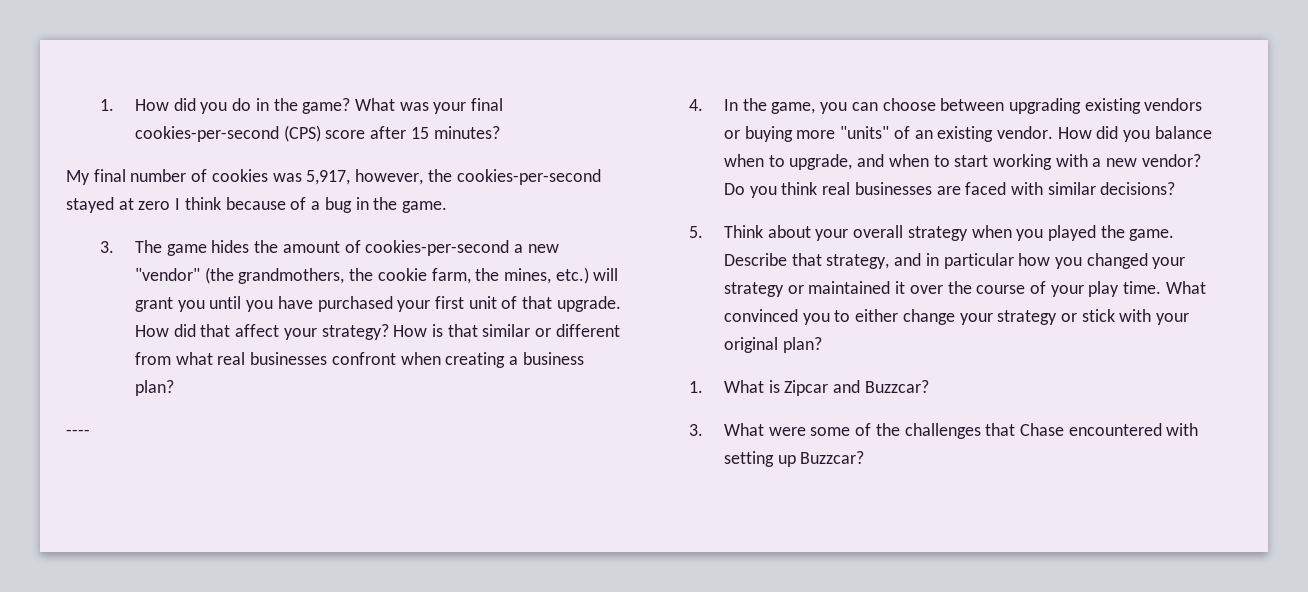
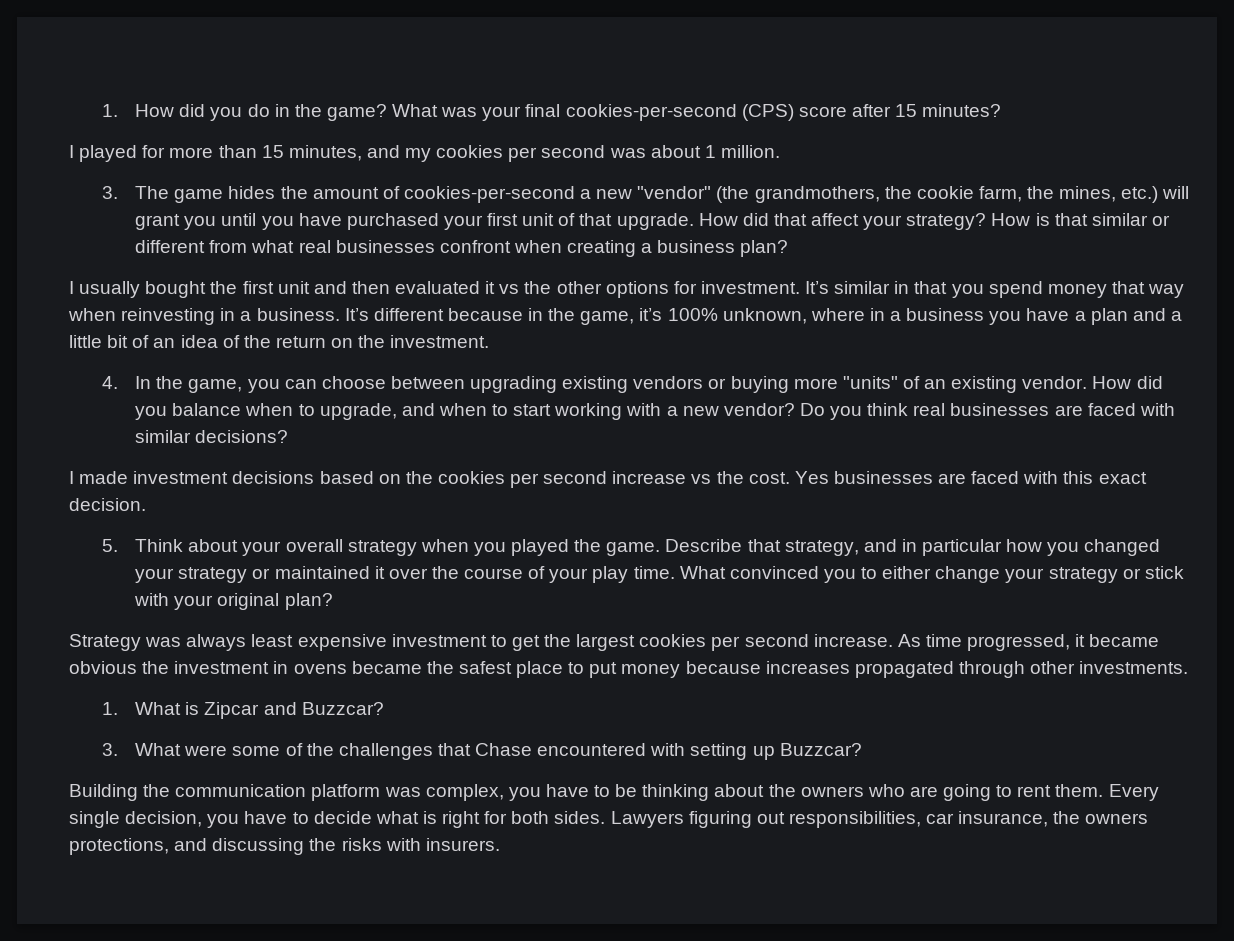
- My final number of cookies was 5,917, however, the cookies-per-second stayed at zero I think because of a bug in the game.
+ I played for more than 15 minutes, and my cookies per second was about 1 million.
- ----
+ I usually bought the first unit and then evaluated it vs the other options for investment. It’s similar in that you spend money that way when reinvesting in a business. It’s different because in the game, it’s 100% unknown, where in a business you have a plan and a little bit of an idea of the return on the investment.
+ I made investment decisions based on the cookies per second increase vs the cost. Yes businesses are faced with this exact decision.
+ Strategy was always least expensive investment to get the largest cookies per second increase. As time progressed, it became obvious the investment in ovens became the safest place to put money because increases propagated through other investments.
+ Building the communication platform was complex, you have to be thinking about the owners who are going to rent them. Every single decision, you have to decide what is right for both sides. Lawyers figuring out responsibilities, car insurance, the owners protections, and discussing the risks with insurers.

